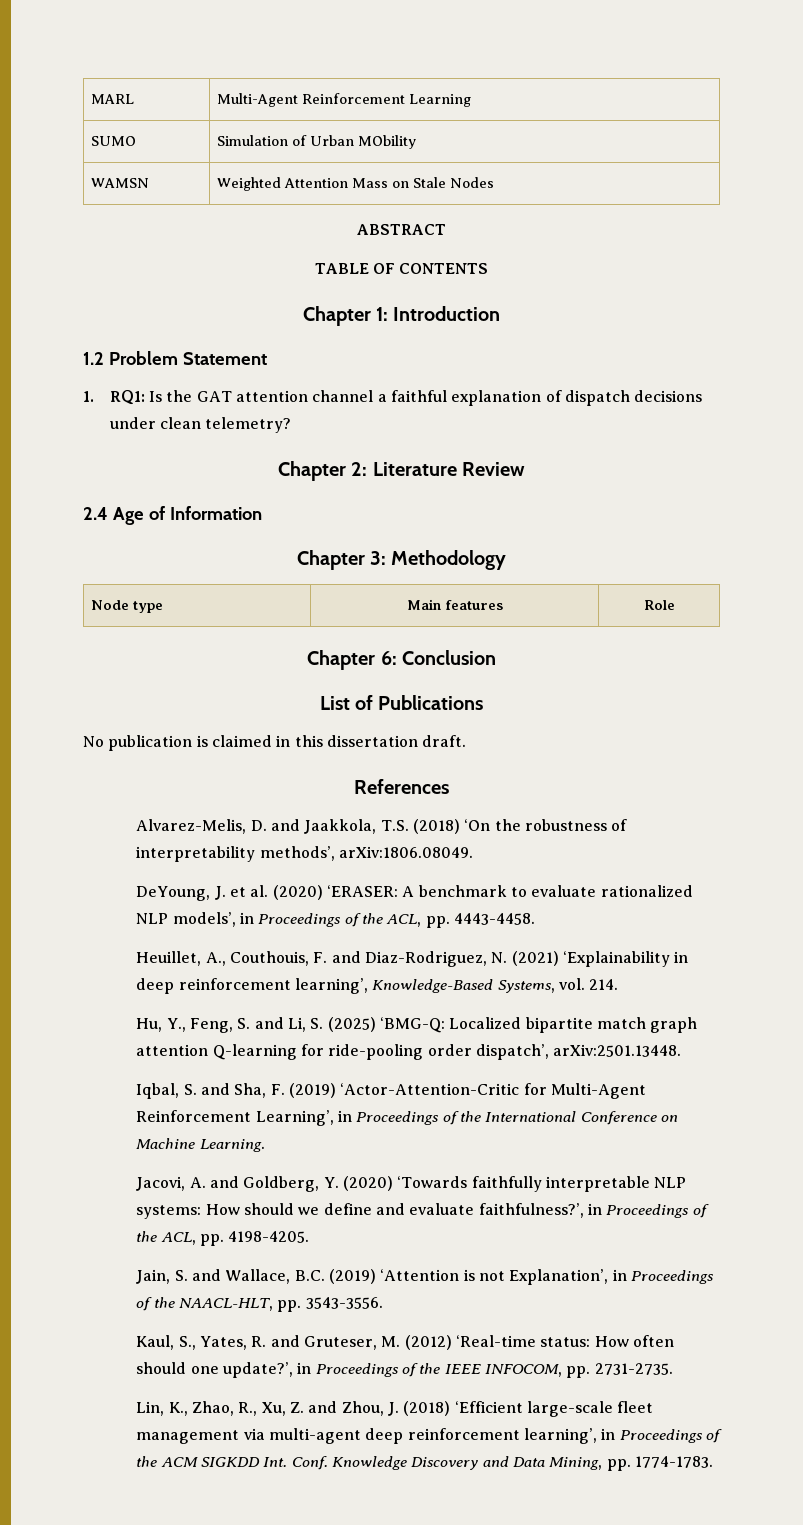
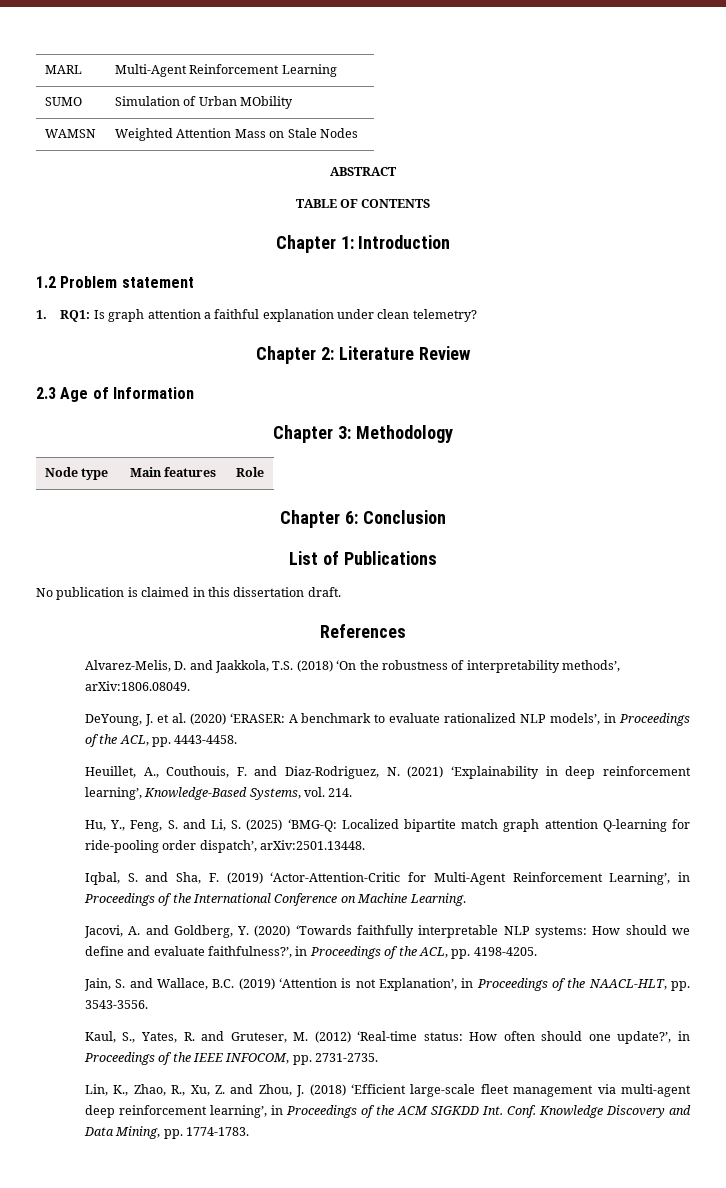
- 1.2 Problem Statement
+ 1.2 Problem statement
- 1. RQ1: Is the GAT attention channel a faithful explanation of dispatch decisions under clean telemetry?
+ 1. RQ1: Is graph attention a faithful explanation under clean telemetry?
- 2.4 Age of Information
+ 2.3 Age of Information

